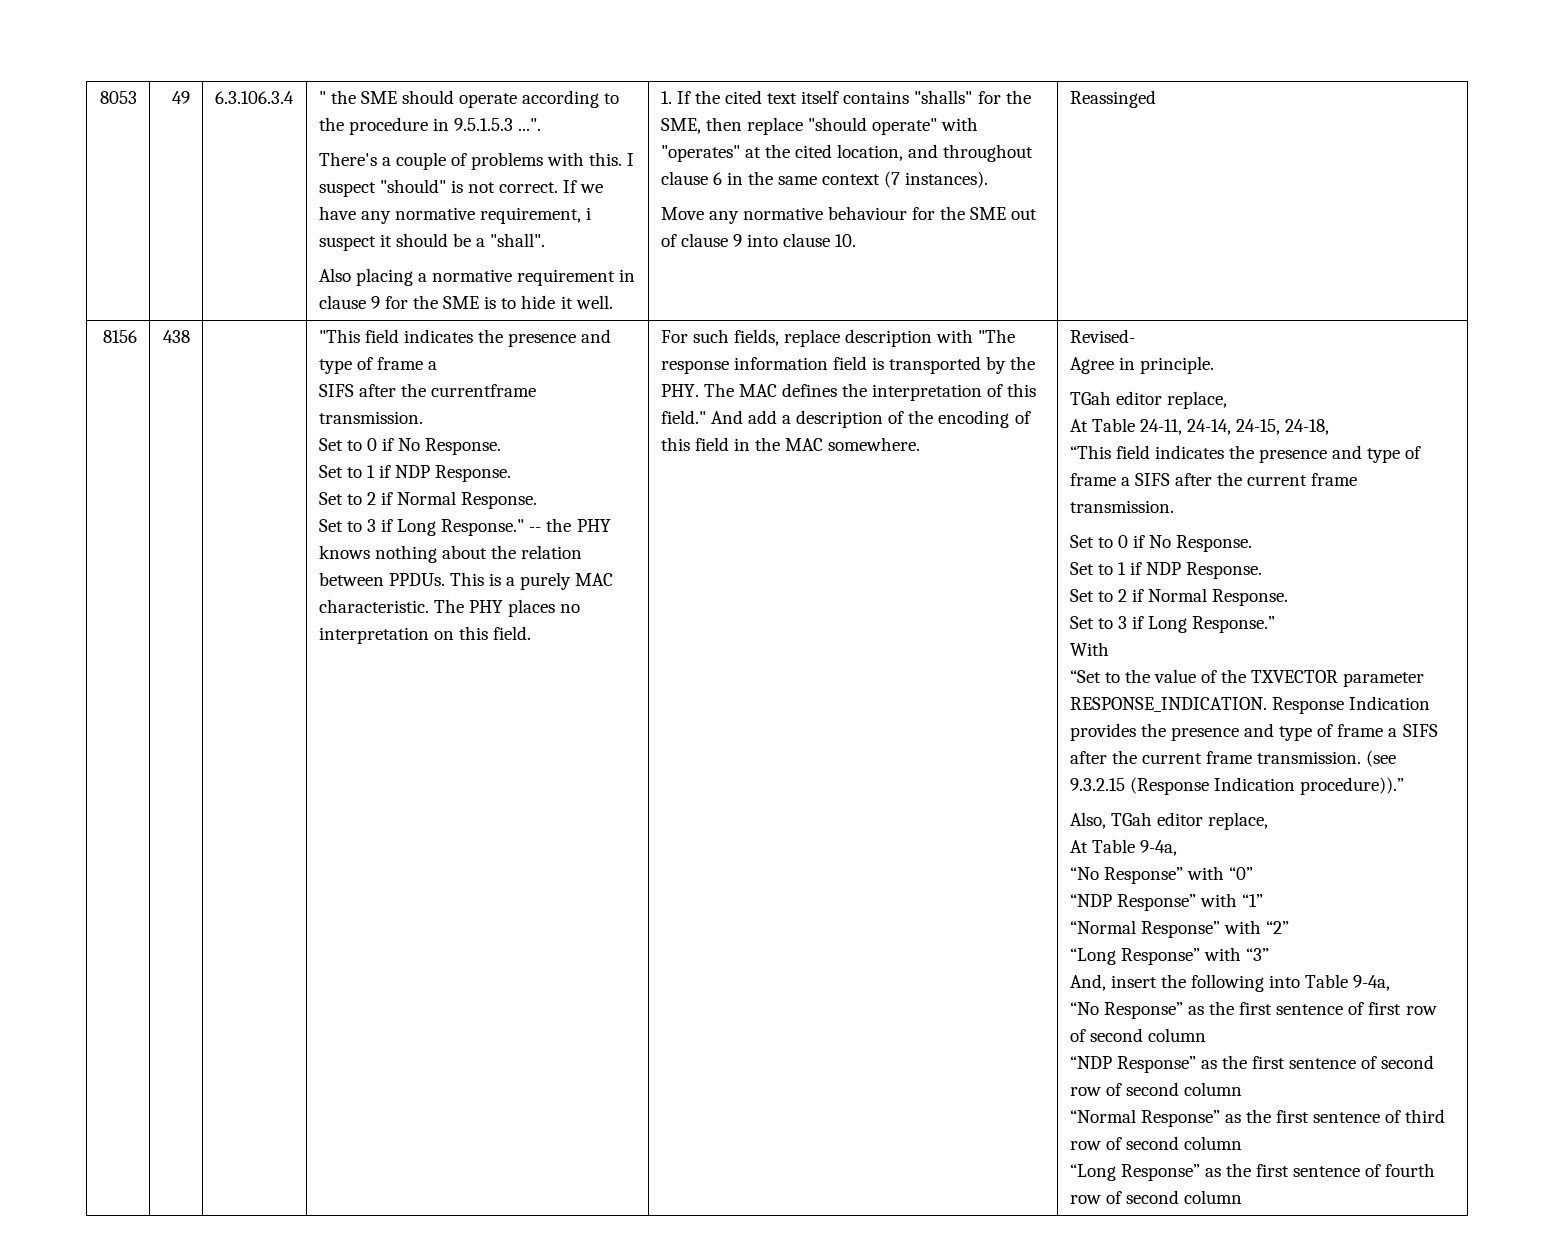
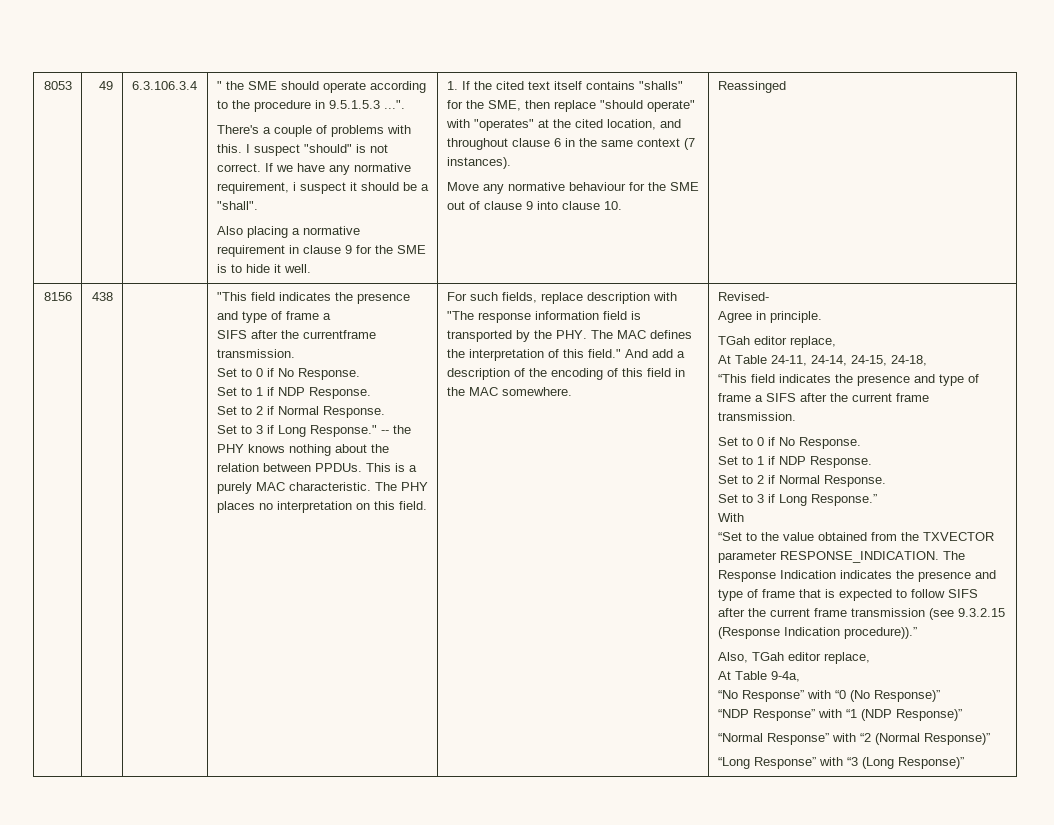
- “Set to the value of the TXVECTOR parameter RESPONSE_INDICATION.
+ “Set to the value obtained from the TXVECTOR parameter RESPONSE_INDICATION.
- Response Indication provides the presence and type of frame a SIFS after the current frame transmission. (see 9.3.2.15 (Response Indication procedure)).”
+ The Response Indication indicates the presence and type of frame that is expected to follow SIFS after the current frame transmission (see 9.3.2.15 (Response Indication procedure)).”
- “No Response” with “0”
+ “No Response” with “0 (No Response)”
- “NDP Response” with “1”
+ “NDP Response” with “1 (NDP Response)”
- “Normal Response” with “2”
+ “Normal Response” with “2 (Normal Response)”
- “Long Response” with “3”
- And, insert the following into Table 9-4a,
- “No Response” as the first sentence of first row of second column
- “NDP Response” as the first sentence of second row of second column
- “Normal Response” as the first sentence of third row of second column
- “Long Response” as the first sentence of fourth row of second column
+ “Long Response” with “3 (Long Response)”

